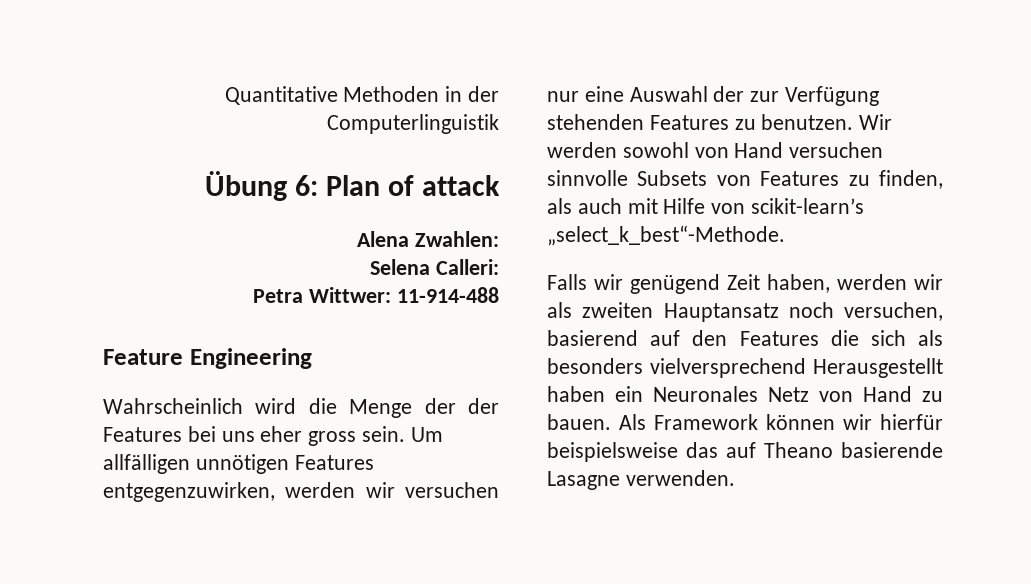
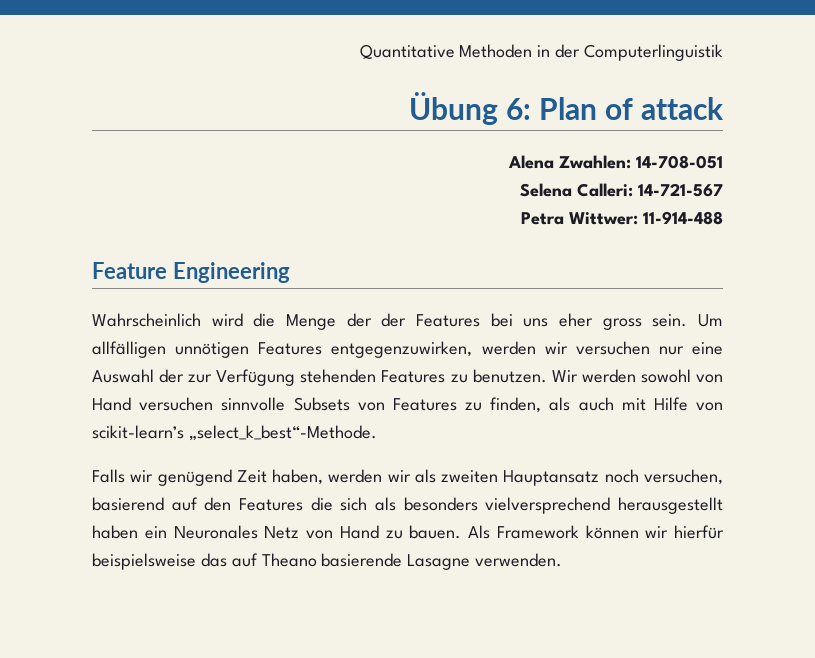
- Alena Zwahlen:
+ Alena Zwahlen: 14-708-051
- Selena Calleri:
+ Selena Calleri: 14-721-567
- Falls wir genügend Zeit haben, werden wir als zweiten Hauptansatz noch versuchen, basierend auf den Features die sich als besonders vielversprechend Herausgestellt haben ein Neuronales Netz von Hand zu bauen.
+ Falls wir genügend Zeit haben, werden wir als zweiten Hauptansatz noch versuchen, basierend auf den Features die sich als besonders vielversprechend herausgestellt haben ein Neuronales Netz von Hand zu bauen.

